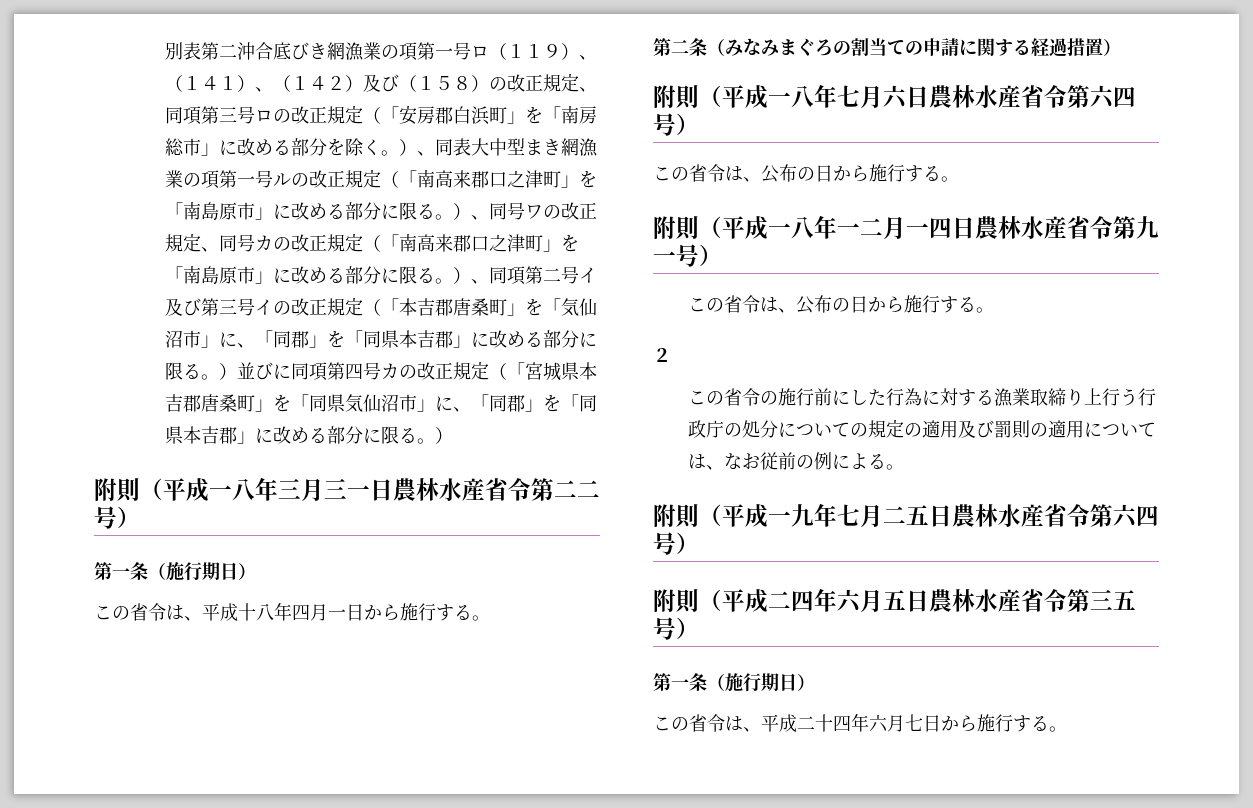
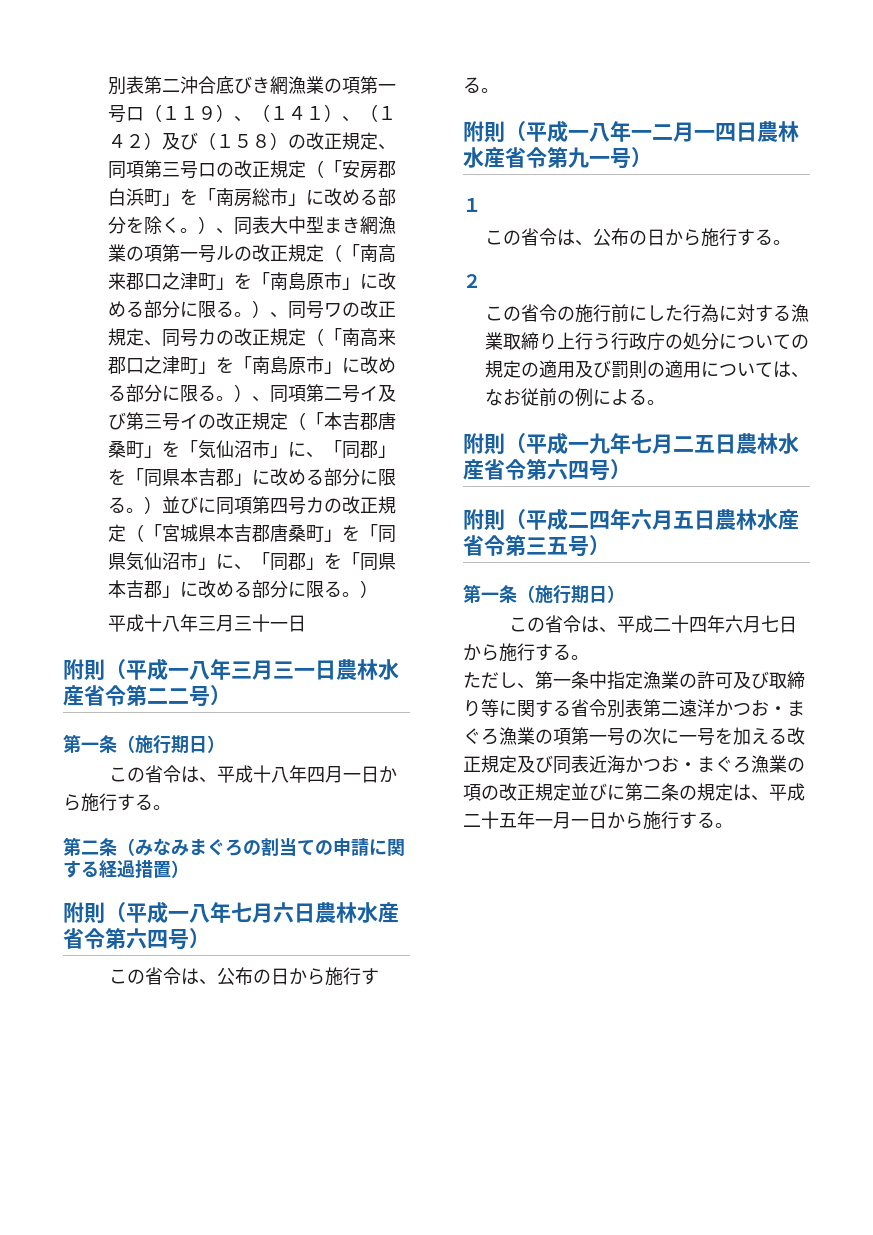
+ 平成十八年三月三十一日
  附則（平成一八年一二月一四日農林水産省令第九一号）
+ １
+ ただし、第一条中指定漁業の許可及び取締り等に関する省令別表第二遠洋かつお・まぐろ漁業の項第一号の次に一号を加える改正規定及び同表近海かつお・まぐろ漁業の項の改正規定並びに第二条の規定は、平成二十五年一月一日から施行する。

